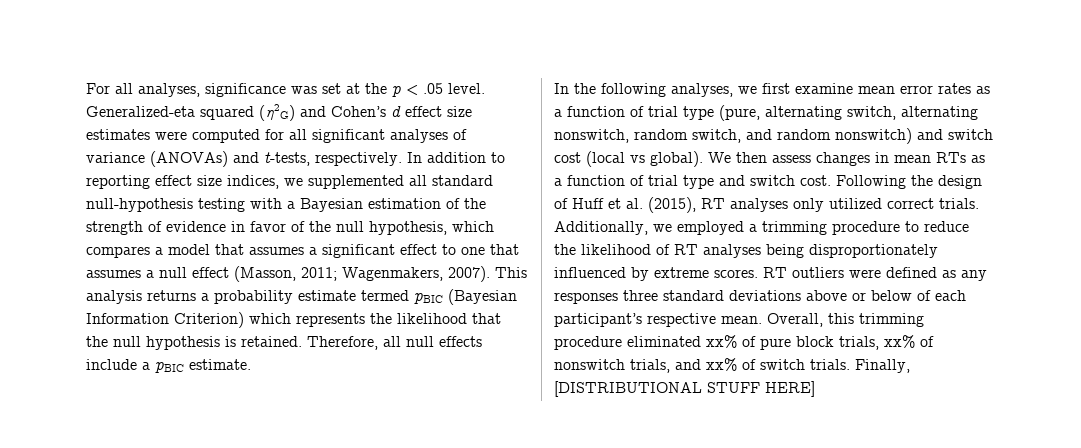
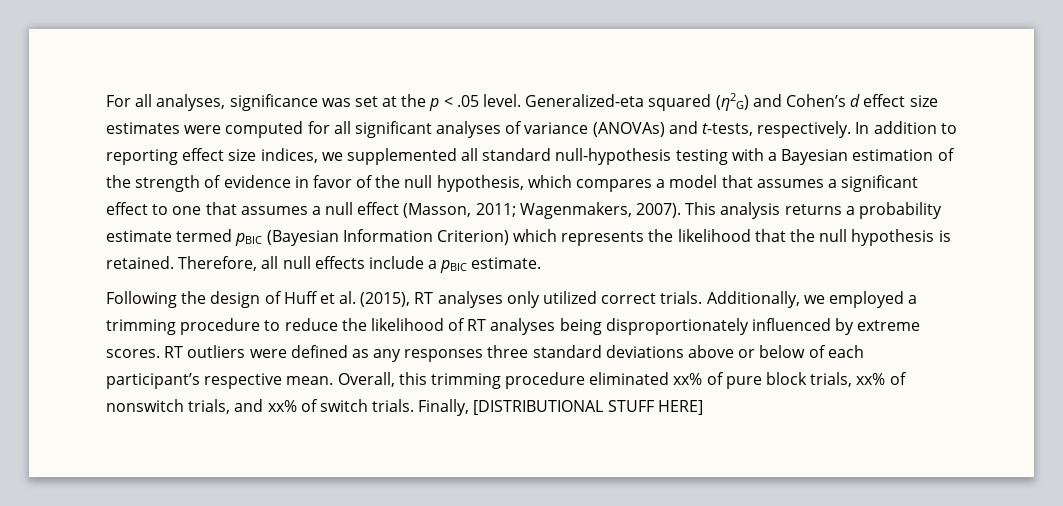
- In the following analyses, we first examine mean error rates as a function of trial type (pure, alternating switch, alternating nonswitch, random switch, and random nonswitch) and switch cost (local vs global). We then assess changes in mean RTs as a function of trial type and switch cost.

